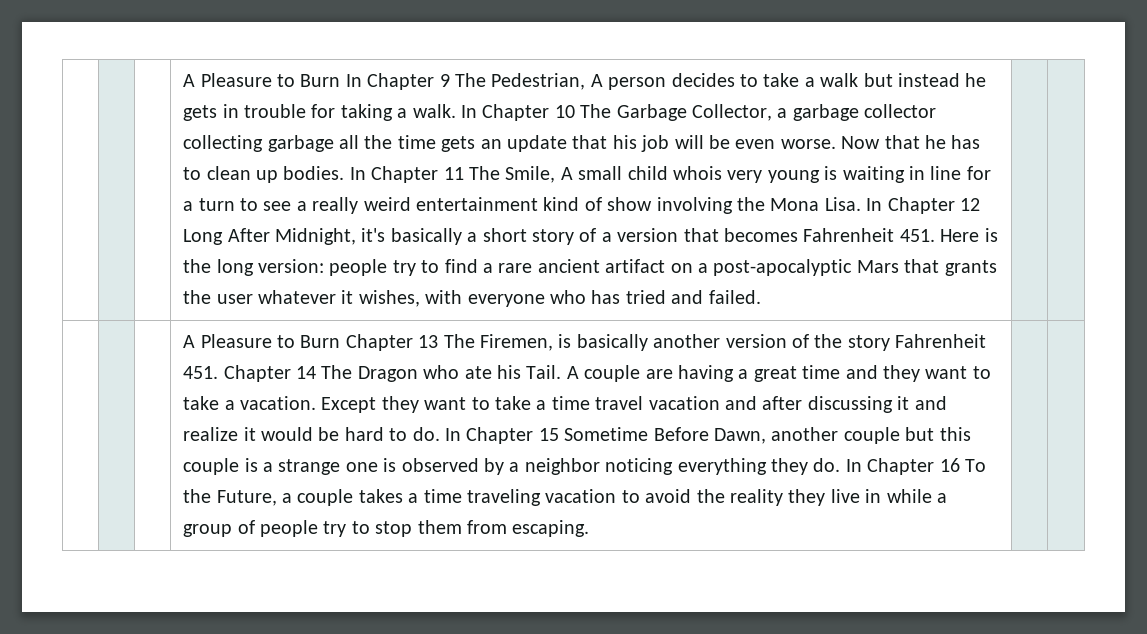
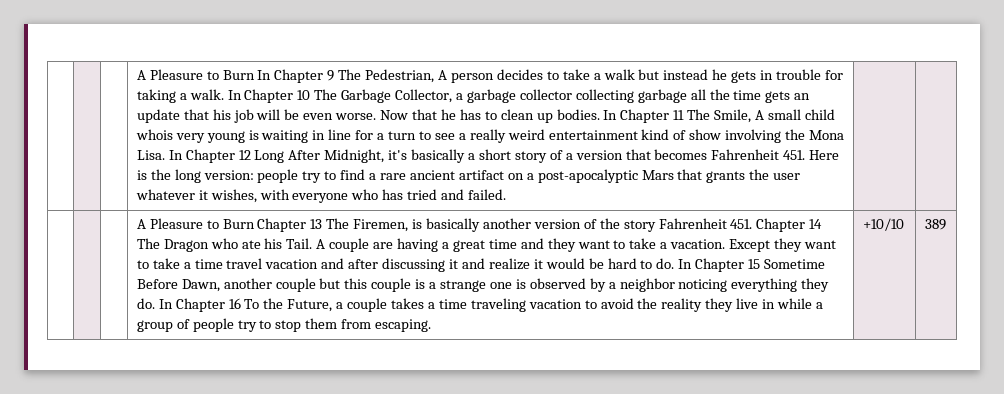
+ +10/10 | 389

